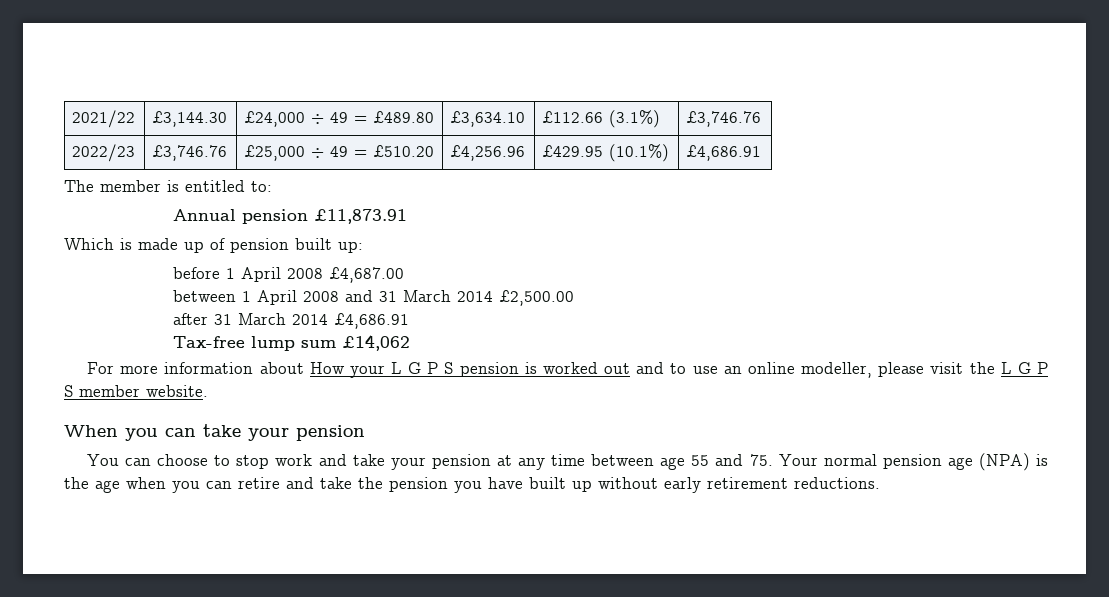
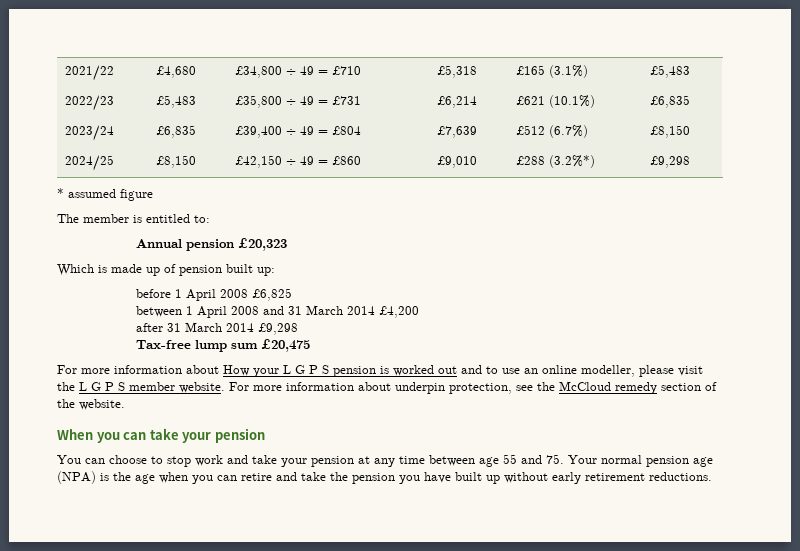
- 2021/22 | £3,144.30 | £24,000 ÷ 49 = £489.80 | £3,634.10 | £112.66 (3.1%) | £3,746.76
+ 2021/22 | £4,680 | £34,800 ÷ 49 = £710 | £5,318 | £165 (3.1%) | £5,483
- 2022/23 | £3,746.76 | £25,000 ÷ 49 = £510.20 | £4,256.96 | £429.95 (10.1%) | £4,686.91
+ 2022/23 | £5,483 | £35,800 ÷ 49 = £731 | £6,214 | £621 (10.1%) | £6,835
+ 2023/24 | £6,835 | £39,400 ÷ 49 = £804 | £7,639 | £512 (6.7%) | £8,150
+ 2024/25 | £8,150 | £42,150 ÷ 49 = £860 | £9,010 | £288 (3.2%*) | £9,298
+ * assumed figure
- Annual pension £11,873.91
+ Annual pension £20,323
- before 1 April 2008 £4,687.00
+ before 1 April 2008 £6,825
- between 1 April 2008 and 31 March 2014 £2,500.00
+ between 1 April 2008 and 31 March 2014 £4,200
- after 31 March 2014 £4,686.91
+ after 31 March 2014 £9,298
- Tax-free lump sum £14,062
+ Tax-free lump sum £20,475
+ For more information about underpin protection, see the McCloud remedy section of the website.

